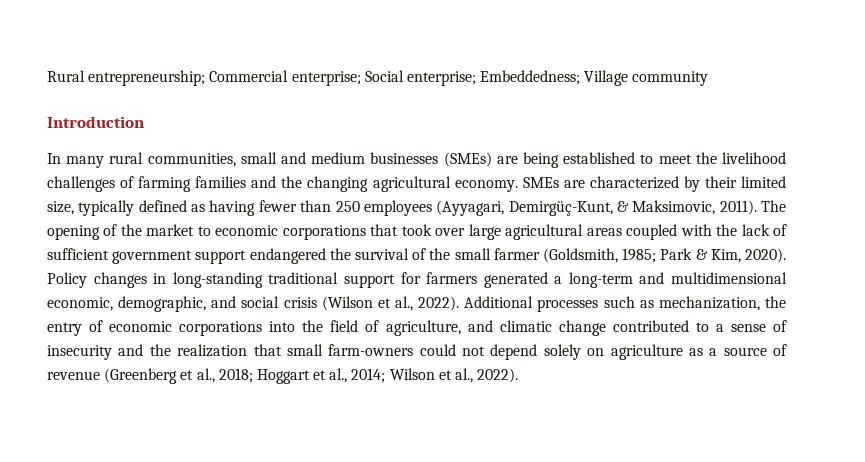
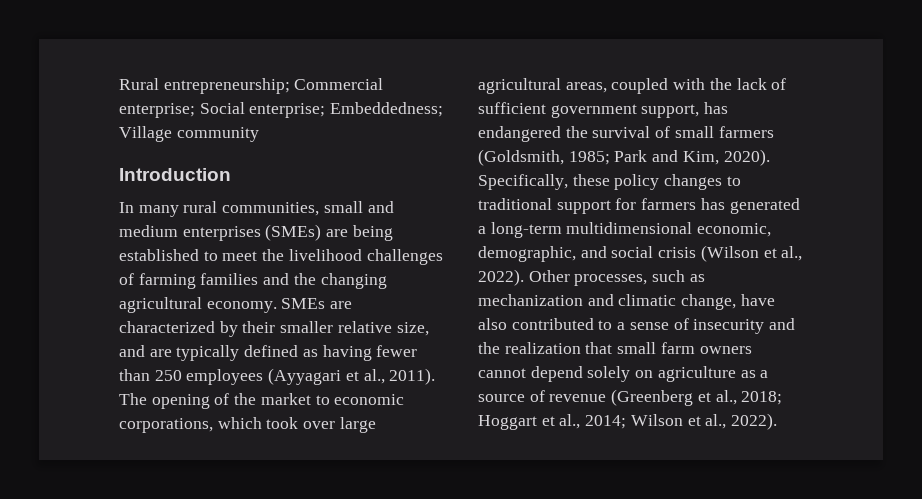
- In many rural communities, small and medium businesses (SMEs) are being established to meet the livelihood challenges of farming families and the changing agricultural economy.
+ In many rural communities, small and medium enterprises (SMEs) are being established to meet the livelihood challenges of farming families and the changing agricultural economy.
- SMEs are characterized by their limited size, typically defined as having fewer than 250 employees (Ayyagari, Demirgüç-Kunt, & Maksimovic, 2011).
+ SMEs are characterized by their smaller relative size, and are typically defined as having fewer than 250 employees (Ayyagari et al., 2011).
- The opening of the market to economic corporations that took over large agricultural areas coupled with the lack of sufficient government support endangered the survival of the small farmer (Goldsmith, 1985; Park & Kim, 2020).
+ The opening of the market to economic corporations, which took over large agricultural areas, coupled with the lack of sufficient government support, has endangered the survival of small farmers (Goldsmith, 1985; Park and Kim, 2020).
- Policy changes in long-standing traditional support for farmers generated a long-term and multidimensional economic, demographic, and social crisis (Wilson et al., 2022).
+ Specifically, these policy changes to traditional support for farmers has generated a long-term multidimensional economic, demographic, and social crisis (Wilson et al., 2022).
- Additional processes such as mechanization, the entry of economic corporations into the field of agriculture, and climatic change contributed to a sense of insecurity and the realization that small farm-owners could not depend solely on agriculture as a source of revenue (Greenberg et al., 2018; Hoggart et al., 2014; Wilson et al., 2022).
+ Other processes, such as mechanization and climatic change, have also contributed to a sense of insecurity and the realization that small farm owners cannot depend solely on agriculture as a source of revenue (Greenberg et al., 2018; Hoggart et al., 2014; Wilson et al., 2022).

